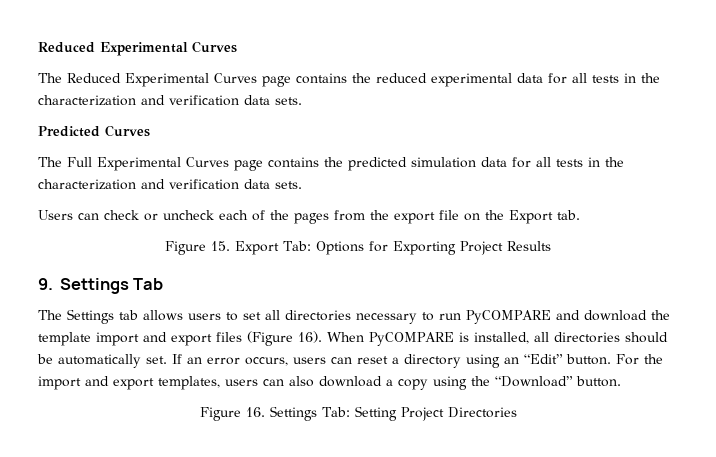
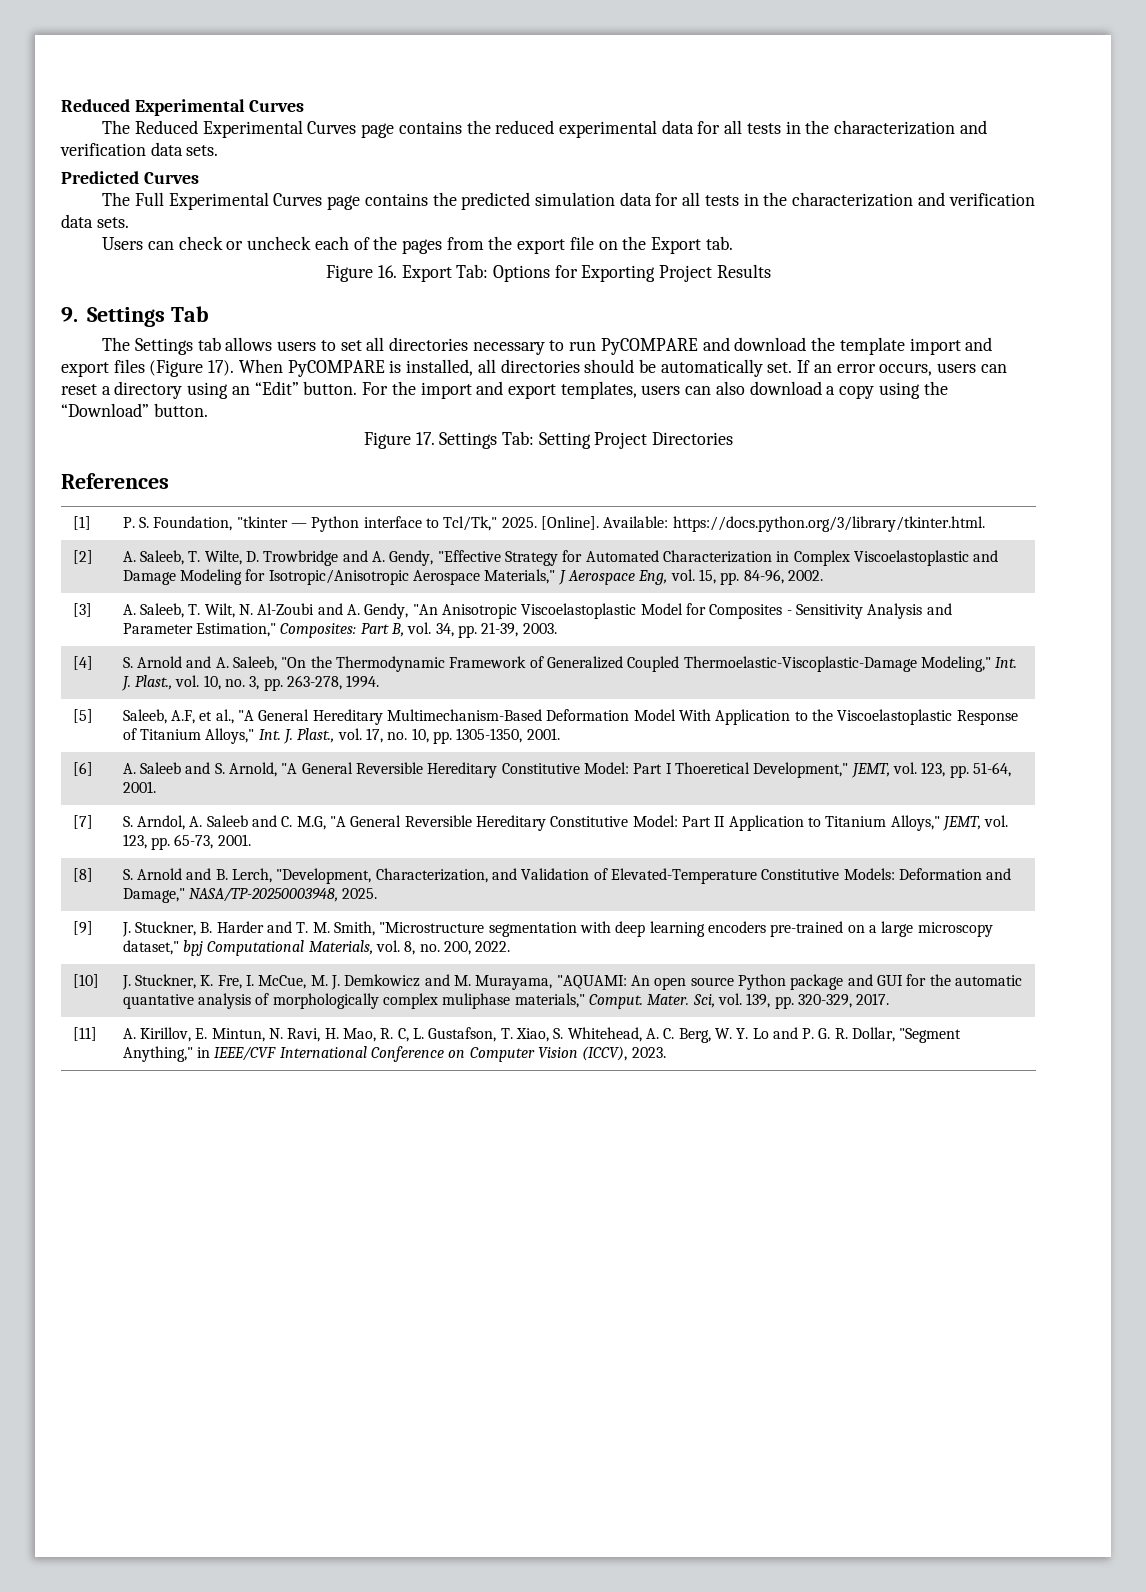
- Figure 15. Export Tab: Options for Exporting Project Results
+ Figure 16. Export Tab: Options for Exporting Project Results
- The Settings tab allows users to set all directories necessary to run PyCOMPARE and download the template import and export files (Figure 16).
+ The Settings tab allows users to set all directories necessary to run PyCOMPARE and download the template import and export files (Figure 17).
- Figure 16. Settings Tab: Setting Project Directories
+ Figure 17. Settings Tab: Setting Project Directories
+ References
+ [1] | P. S. Foundation, "tkinter — Python interface to Tcl/Tk," 2025. [Online]. Available: https://docs.python.org/3/library/tkinter.html.
+ [2] | A. Saleeb, T. Wilte, D. Trowbridge and A. Gendy, "Effective Strategy for Automated Characterization in Complex Viscoelastoplastic and Damage Modeling for Isotropic/Anisotropic Aerospace Materials," J Aerospace Eng, vol. 15, pp. 84-96, 2002.
+ [3] | A. Saleeb, T. Wilt, N. Al-Zoubi and A. Gendy, "An Anisotropic Viscoelastoplastic Model for Composites - Sensitivity Analysis and Parameter Estimation," Composites: Part B, vol. 34, pp. 21-39, 2003.
+ [4] | S. Arnold and A. Saleeb, "On the Thermodynamic Framework of Generalized Coupled Thermoelastic-Viscoplastic-Damage Modeling," Int. J. Plast., vol. 10, no. 3, pp. 263-278, 1994.
+ [5] | Saleeb, A.F, et al., "A General Hereditary Multimechanism-Based Deformation Model With Application to the Viscoelastoplastic Response of Titanium Alloys," Int. J. Plast., vol. 17, no. 10, pp. 1305-1350, 2001.
+ [6] | A. Saleeb and S. Arnold, "A General Reversible Hereditary Constitutive Model: Part I Thoeretical Development," JEMT, vol. 123, pp. 51-64, 2001.
+ [7] | S. Arndol, A. Saleeb and C. M.G, "A General Reversible Hereditary Constitutive Model: Part II Application to Titanium Alloys," JEMT, vol. 123, pp. 65-73, 2001.
+ [8] | S. Arnold and B. Lerch, "Development, Characterization, and Validation of Elevated-Temperature Constitutive Models: Deformation and Damage," NASA/TP-20250003948, 2025.
+ [9] | J. Stuckner, B. Harder and T. M. Smith, "Microstructure segmentation with deep learning encoders pre-trained on a large microscopy dataset," bpj Computational Materials, vol. 8, no. 200, 2022.
+ [10] | J. Stuckner, K. Fre, I. McCue, M. J. Demkowicz and M. Murayama, "AQUAMI: An open source Python package and GUI for the automatic quantative analysis of morphologically complex muliphase materials," Comput. Mater. Sci, vol. 139, pp. 320-329, 2017.
+ [11] | A. Kirillov, E. Mintun, N. Ravi, H. Mao, R. C, L. Gustafson, T. Xiao, S. Whitehead, A. C. Berg, W. Y. Lo and P. G. R. Dollar, "Segment Anything," in IEEE/CVF International Conference on Computer Vision (ICCV), 2023.

